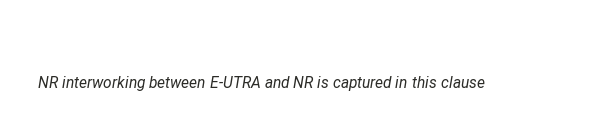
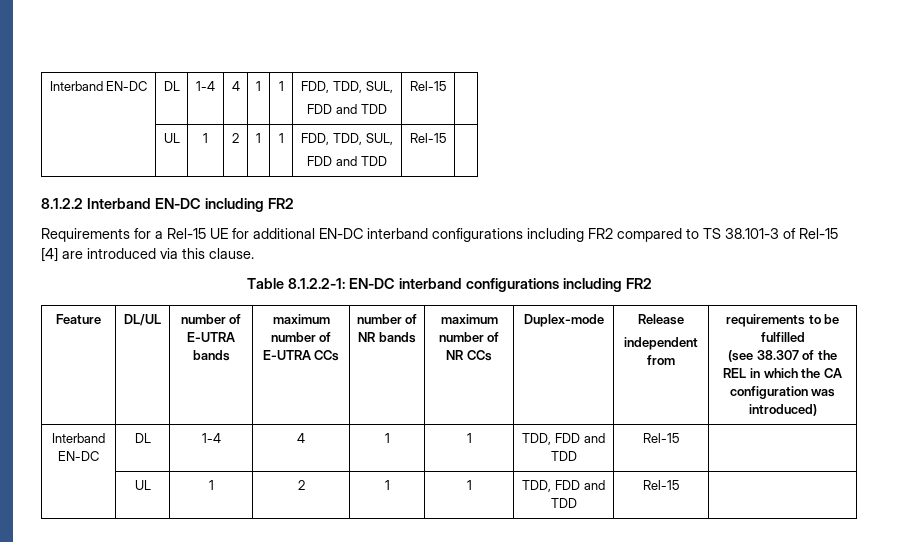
- NR interworking between E-UTRA and NR is captured in this clause
+ Interband EN-DC | DL | 1-4 | 4 | 1 | 1 | FDD, TDD, SUL,
+ FDD and TDD | Rel-15 |
+ | UL | 1 | 2 | 1 | 1 | FDD, TDD, SUL,
+ FDD and TDD | Rel-15 |
+ 8.1.2.2 Interband EN-DC including FR2
+ Requirements for a Rel-15 UE for additional EN-DC interband configurations including FR2 compared to TS 38.101-3 of Rel-15 [4] are introduced via this clause.
+ Table 8.1.2.2-1: EN-DC interband configurations including FR2
+ Feature | DL/UL | number of E-UTRA bands | maximum number of E-UTRA CCs | number of NR bands | maximum number of NR CCs | Duplex-mode | Release
+ independent from | requirements to be fulfilled
+ (see 38.307 of the REL in which the CA configuration was introduced)
+ Interband EN-DC | DL | 1-4 | 4 | 1 | 1 | TDD, FDD and TDD | Rel-15 |
+ | UL | 1 | 2 | 1 | 1 | TDD, FDD and TDD | Rel-15 |

